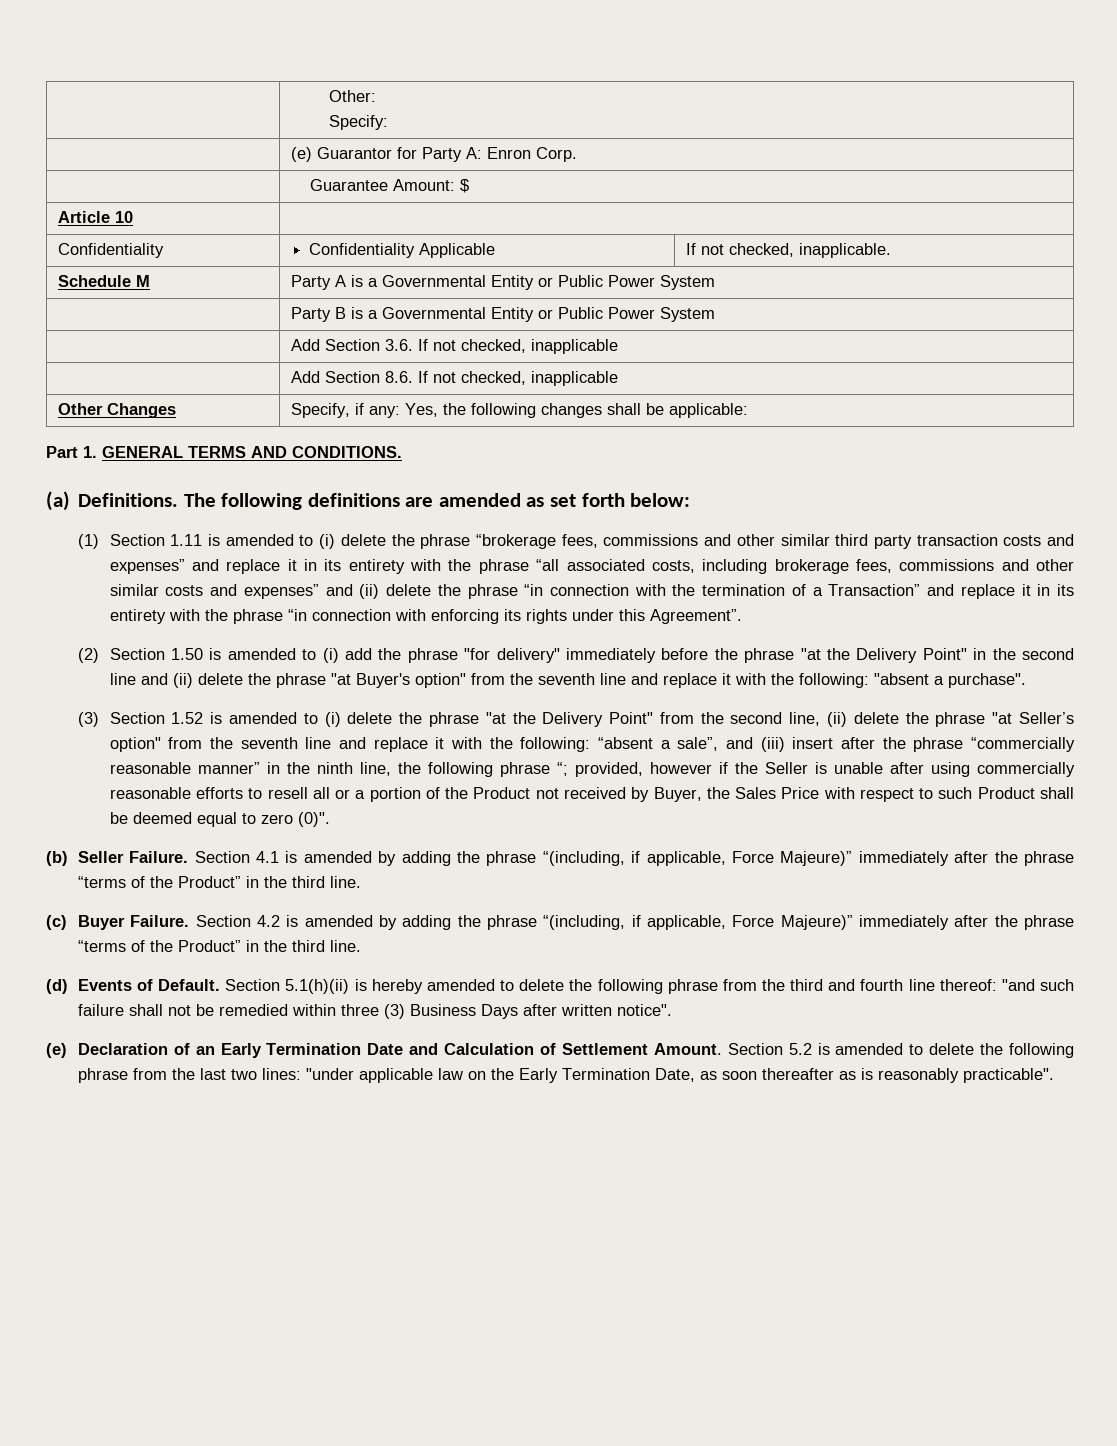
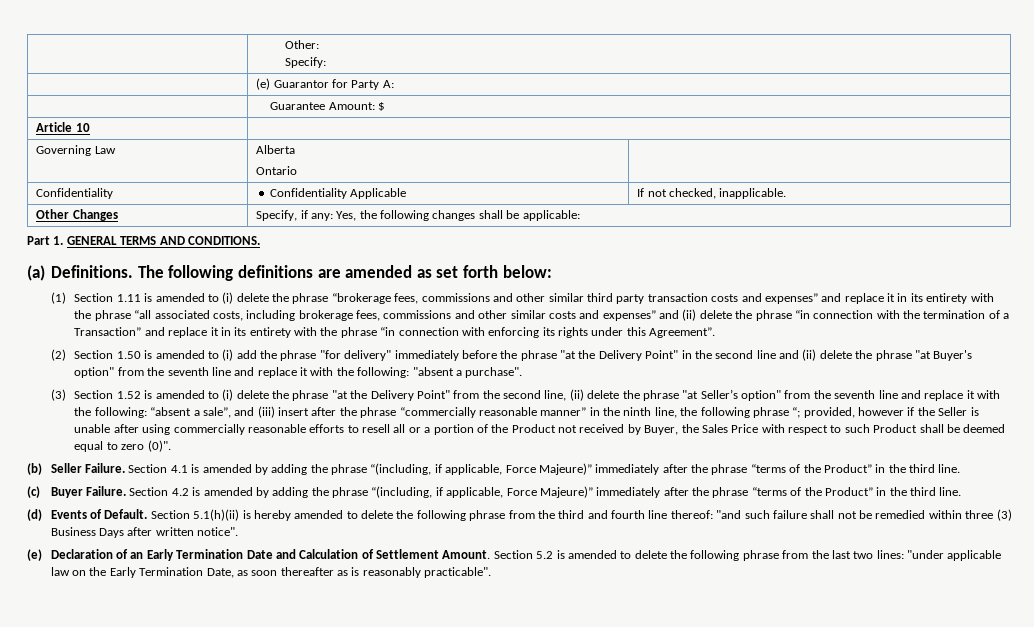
- | (e) Guarantor for Party A: Enron Corp.
+ | (e) Guarantor for Party A:
+ Governing Law | Alberta
+ Ontario |
- Schedule M | Party A is a Governmental Entity or Public Power System
- | Party B is a Governmental Entity or Public Power System
- | Add Section 3.6. If not checked, inapplicable
- | Add Section 8.6. If not checked, inapplicable

